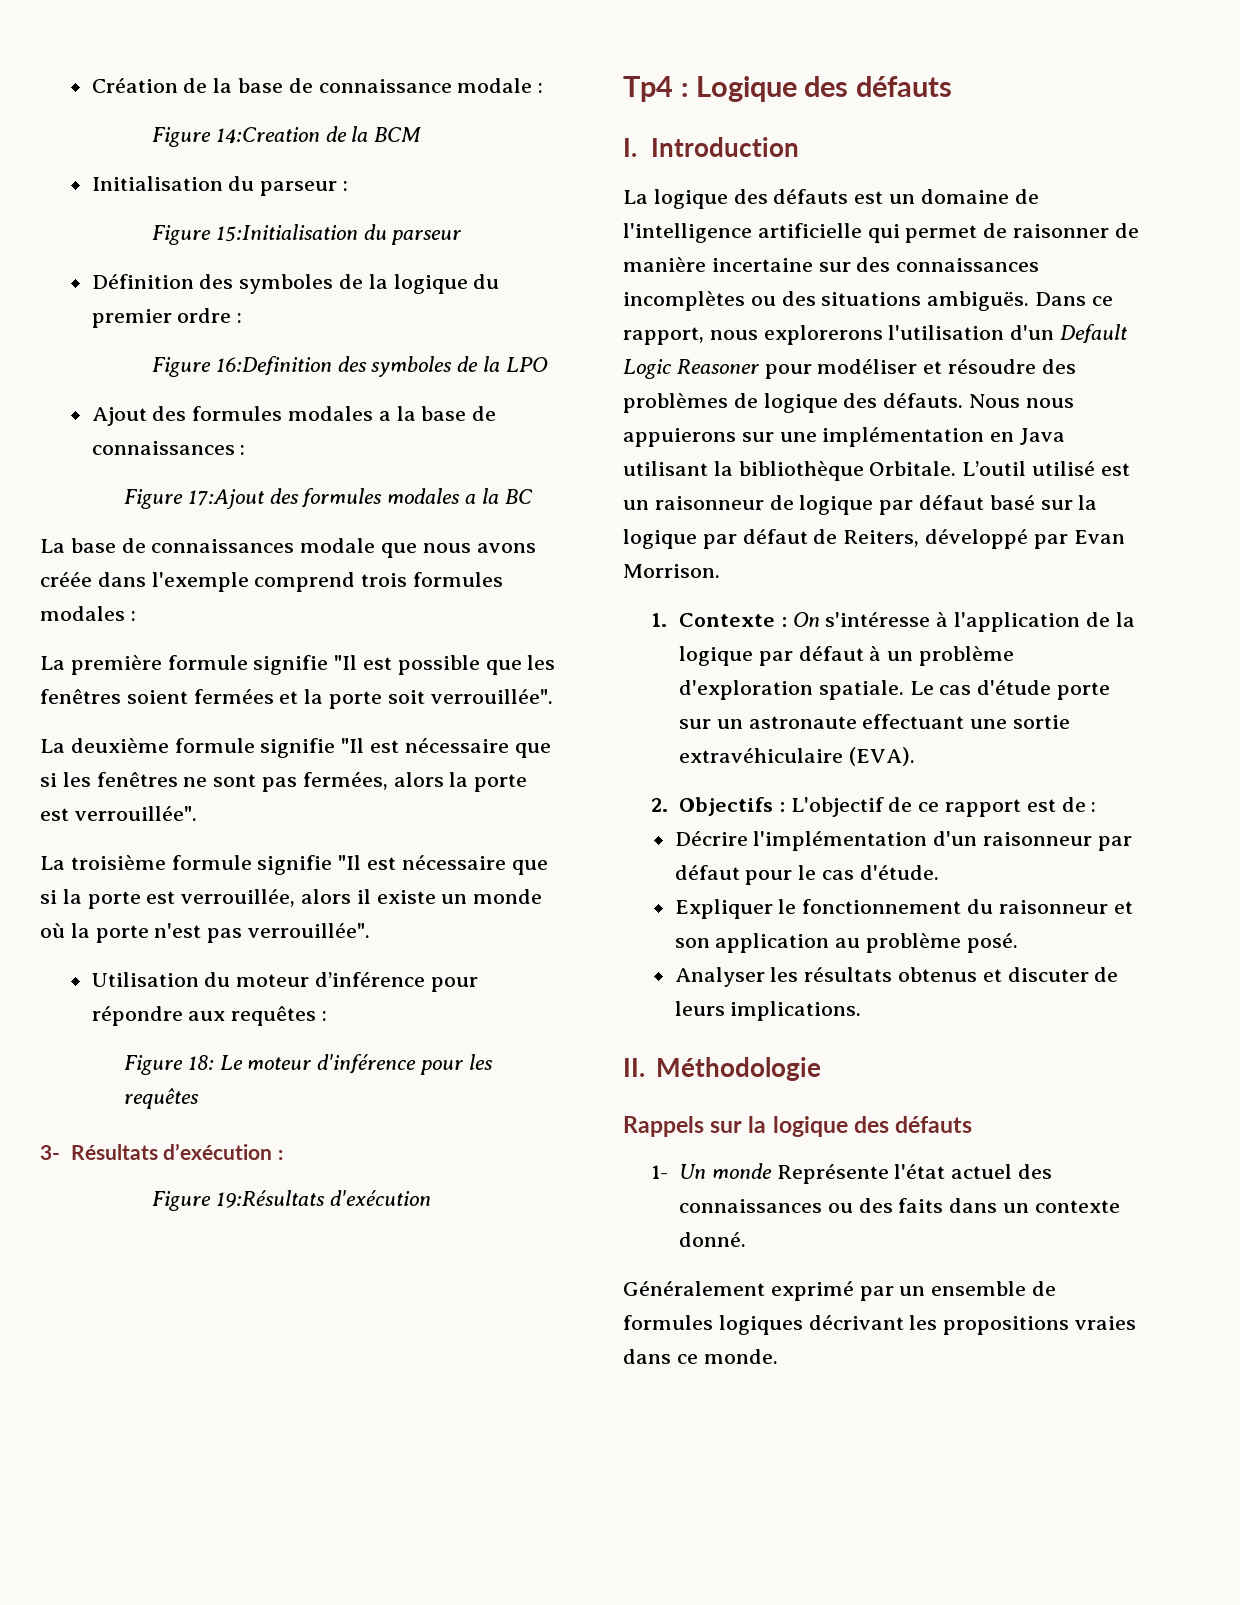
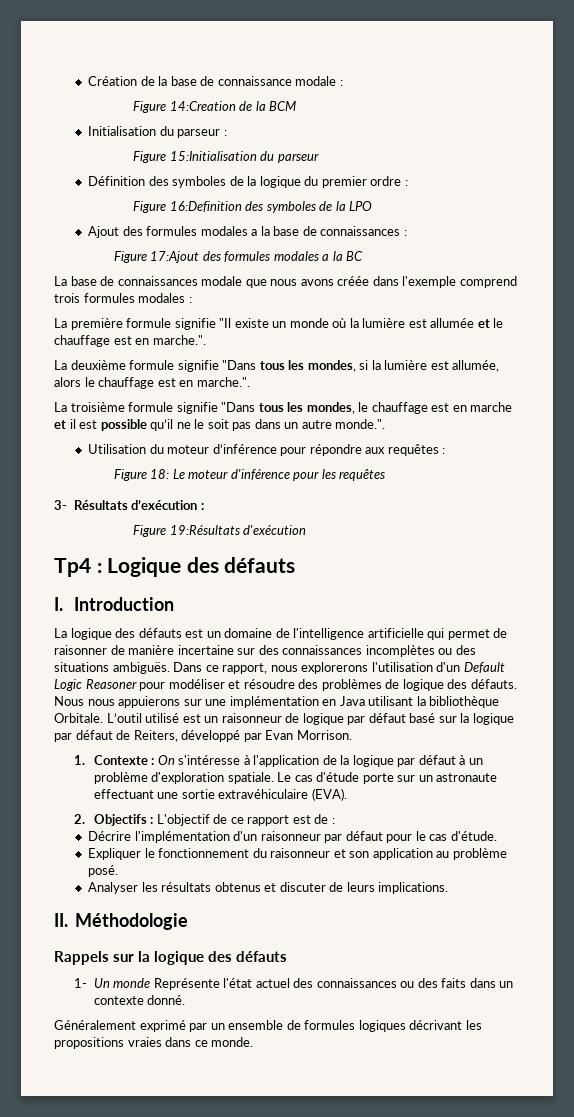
- La première formule signifie "Il est possible que les fenêtres soient fermées et la porte soit verrouillée".
- La deuxième formule signifie "Il est nécessaire que si les fenêtres ne sont pas fermées, alors la porte est verrouillée".
- La troisième formule signifie "Il est nécessaire que si la porte est verrouillée, alors il existe un monde où la porte n'est pas verrouillée".
+ La première formule signifie "Il existe un monde où la lumière est allumée et le chauffage est en marche.".
+ La deuxième formule signifie "Dans tous les mondes, si la lumière est allumée, alors le chauffage est en marche.".
+ La troisième formule signifie "Dans tous les mondes, le chauffage est en marche et il est possible qu’il ne le soit pas dans un autre monde.".

